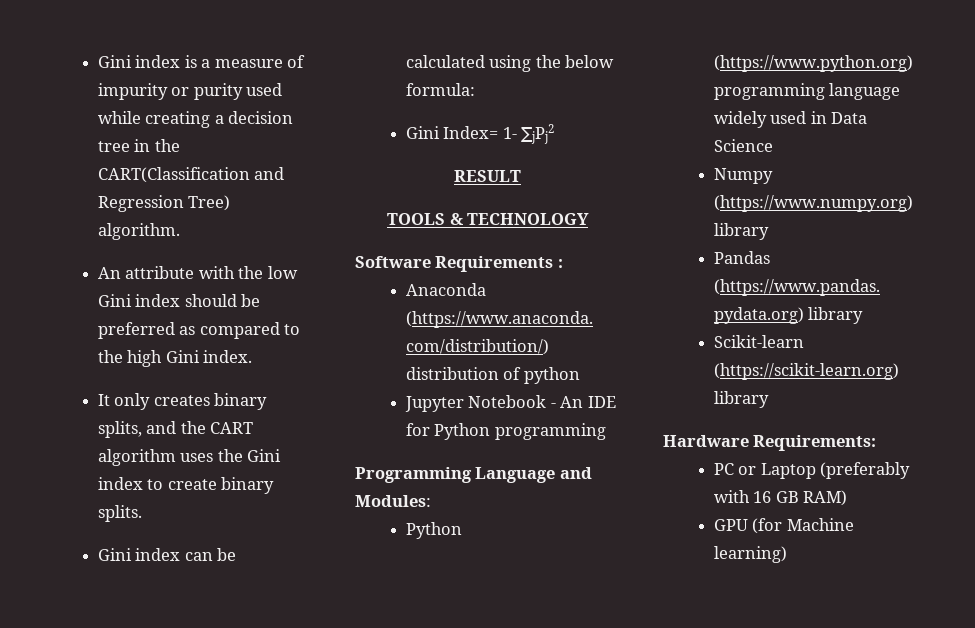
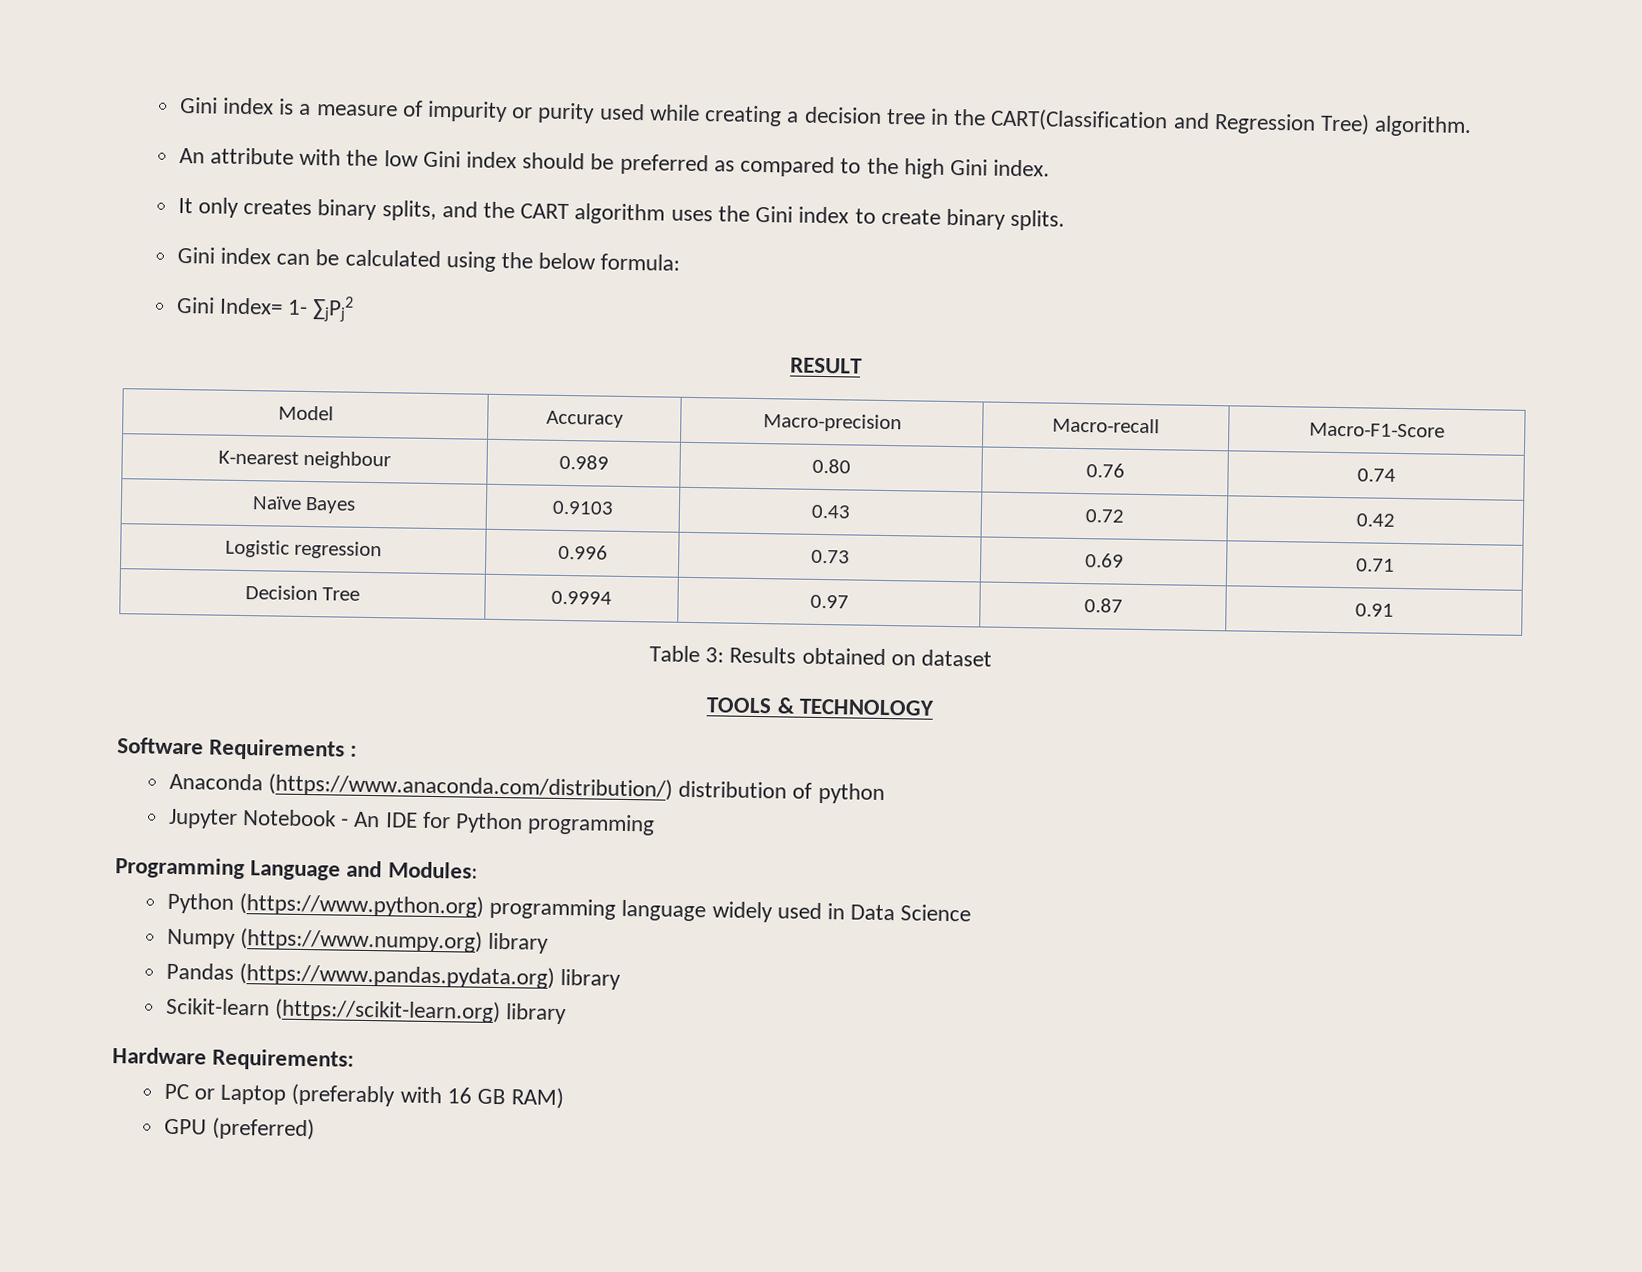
+ Model | Accuracy | Macro-precision | Macro-recall | Macro-F1-Score
+ K-nearest neighbour | 0.989 | 0.80 | 0.76 | 0.74
+ Naïve Bayes | 0.9103 | 0.43 | 0.72 | 0.42
+ Logistic regression | 0.996 | 0.73 | 0.69 | 0.71
+ Decision Tree | 0.9994 | 0.97 | 0.87 | 0.91
+ Table 3: Results obtained on dataset
- GPU (for Machine learning)
+ GPU (preferred)

